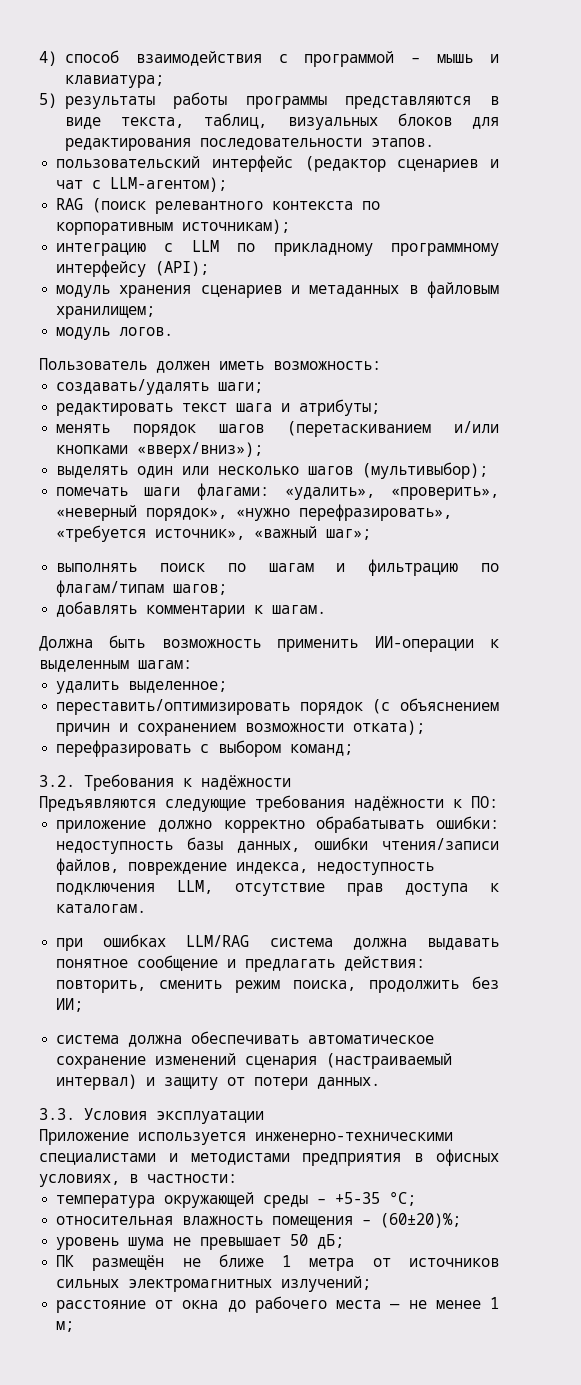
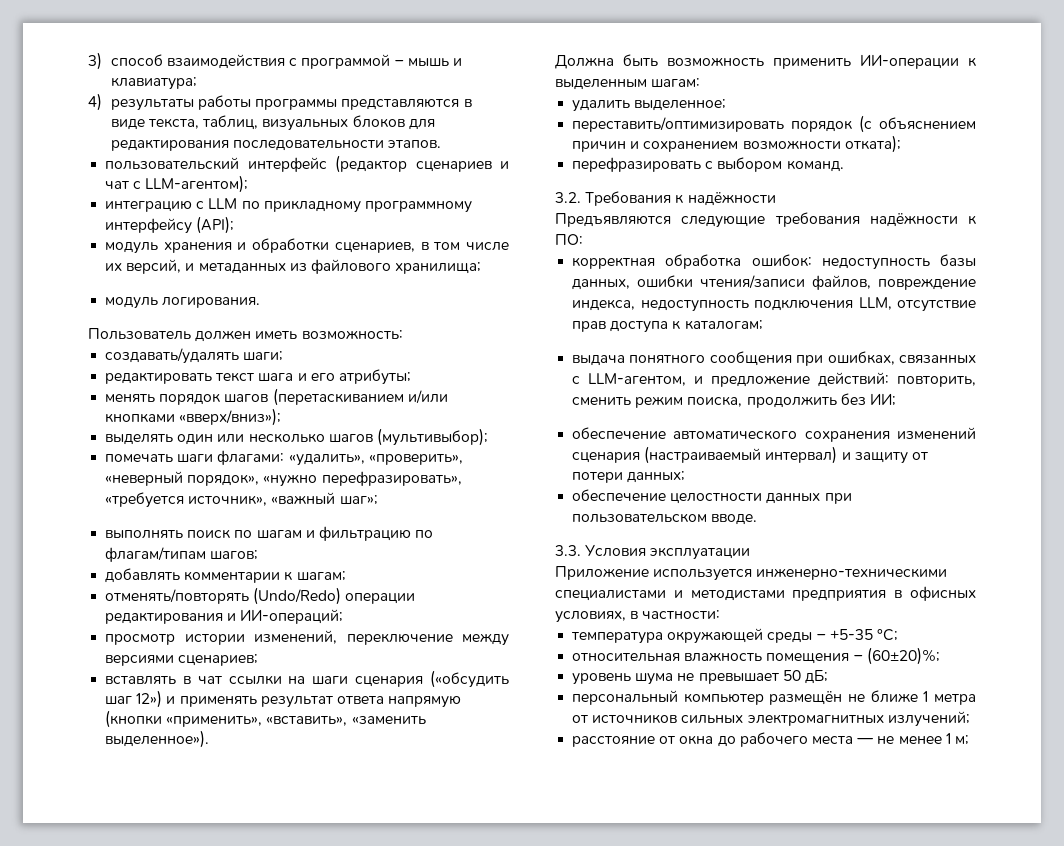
- 4) способ взаимодействия с программой – мышь и клавиатура;
+ 3) способ взаимодействия с программой – мышь и клавиатура;
- 5) результаты работы программы представляются в виде текста, таблиц, визуальных блоков для редактирования последовательности этапов.
+ 4) результаты работы программы представляются в виде текста, таблиц, визуальных блоков для редактирования последовательности этапов.
- RAG (поиск релевантного контекста по корпоративным источникам);
- модуль хранения сценариев и метаданных в файловым хранилищем;
- модуль логов.
+ модуль хранения и обработки сценариев, в том числе их версий, и метаданных из файлового хранилища;
+ модуль логирования.
- редактировать текст шага и атрибуты;
+ редактировать текст шага и его атрибуты;
- добавлять комментарии к шагам.
+ добавлять комментарии к шагам;
+ отменять/повторять (Undo/Redo) операции редактирования и ИИ-операций;
+ просмотр истории изменений, переключение между версиями сценариев;
+ вставлять в чат ссылки на шаги сценария («обсудить шаг 12») и применять результат ответа напрямую (кнопки «применить», «вставить», «заменить выделенное»).
- перефразировать с выбором команд;
+ перефразировать с выбором команд.
- приложение должно корректно обрабатывать ошибки: недоступность базы данных, ошибки чтения/записи файлов, повреждение индекса, недоступность подключения LLM, отсутствие прав доступа к каталогам.
- при ошибках LLM/RAG система должна выдавать понятное сообщение и предлагать действия: повторить, сменить режим поиска, продолжить без ИИ;
+ корректная обработка ошибок: недоступность базы данных, ошибки чтения/записи файлов, повреждение индекса, недоступность подключения LLM, отсутствие прав доступа к каталогам;
+ выдача понятного сообщения при ошибках, связанных с LLM-агентом, и предложение действий: повторить, сменить режим поиска, продолжить без ИИ;
- система должна обеспечивать автоматическое сохранение изменений сценария (настраиваемый интервал) и защиту от потери данных.
+ обеспечение автоматического сохранения изменений сценария (настраиваемый интервал) и защиту от потери данных;
+ обеспечение целостности данных при пользовательском вводе.
- ПК размещён не ближе 1 метра от источников сильных электромагнитных излучений;
+ персональный компьютер размещён не ближе 1 метра от источников сильных электромагнитных излучений;

